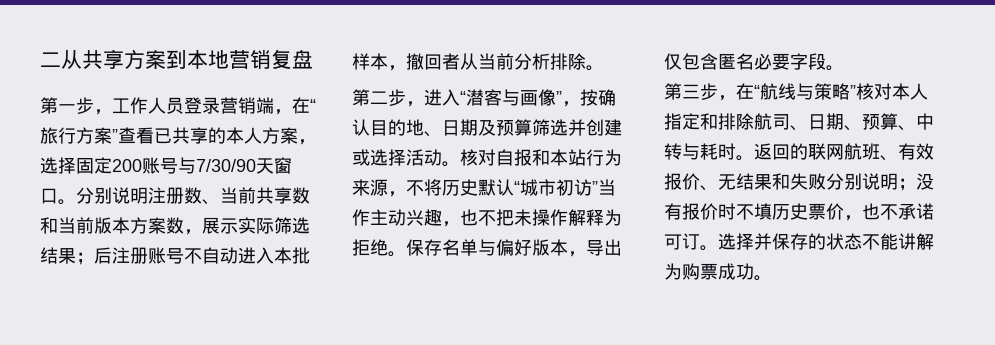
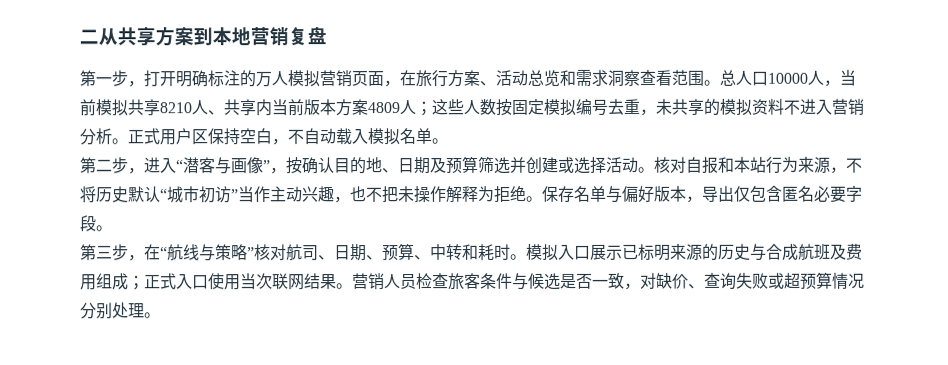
- 第一步，工作人员登录营销端，在“旅行方案”查看已共享的本人方案，选择固定200账号与7/30/90天窗口。分别说明注册数、当前共享数和当前版本方案数，展示实际筛选结果；后注册账号不自动进入本批样本，撤回者从当前分析排除。
+ 第一步，打开明确标注的万人模拟营销页面，在旅行方案、活动总览和需求洞察查看范围。总人口10000人，当前模拟共享8210人、共享内当前版本方案4809人；这些人数按固定模拟编号去重，未共享的模拟资料不进入营销分析。正式用户区保持空白，不自动载入模拟名单。
- 第三步，在“航线与策略”核对本人指定和排除航司、日期、预算、中转与耗时。返回的联网航班、有效报价、无结果和失败分别说明；没有报价时不填历史票价，也不承诺可订。选择并保存的状态不能讲解为购票成功。
+ 第三步，在“航线与策略”核对航司、日期、预算、中转和耗时。模拟入口展示已标明来源的历史与合成航班及费用组成；正式入口使用当次联网结果。营销人员检查旅客条件与候选是否一致，对缺价、查询失败或超预算情况分别处理。

